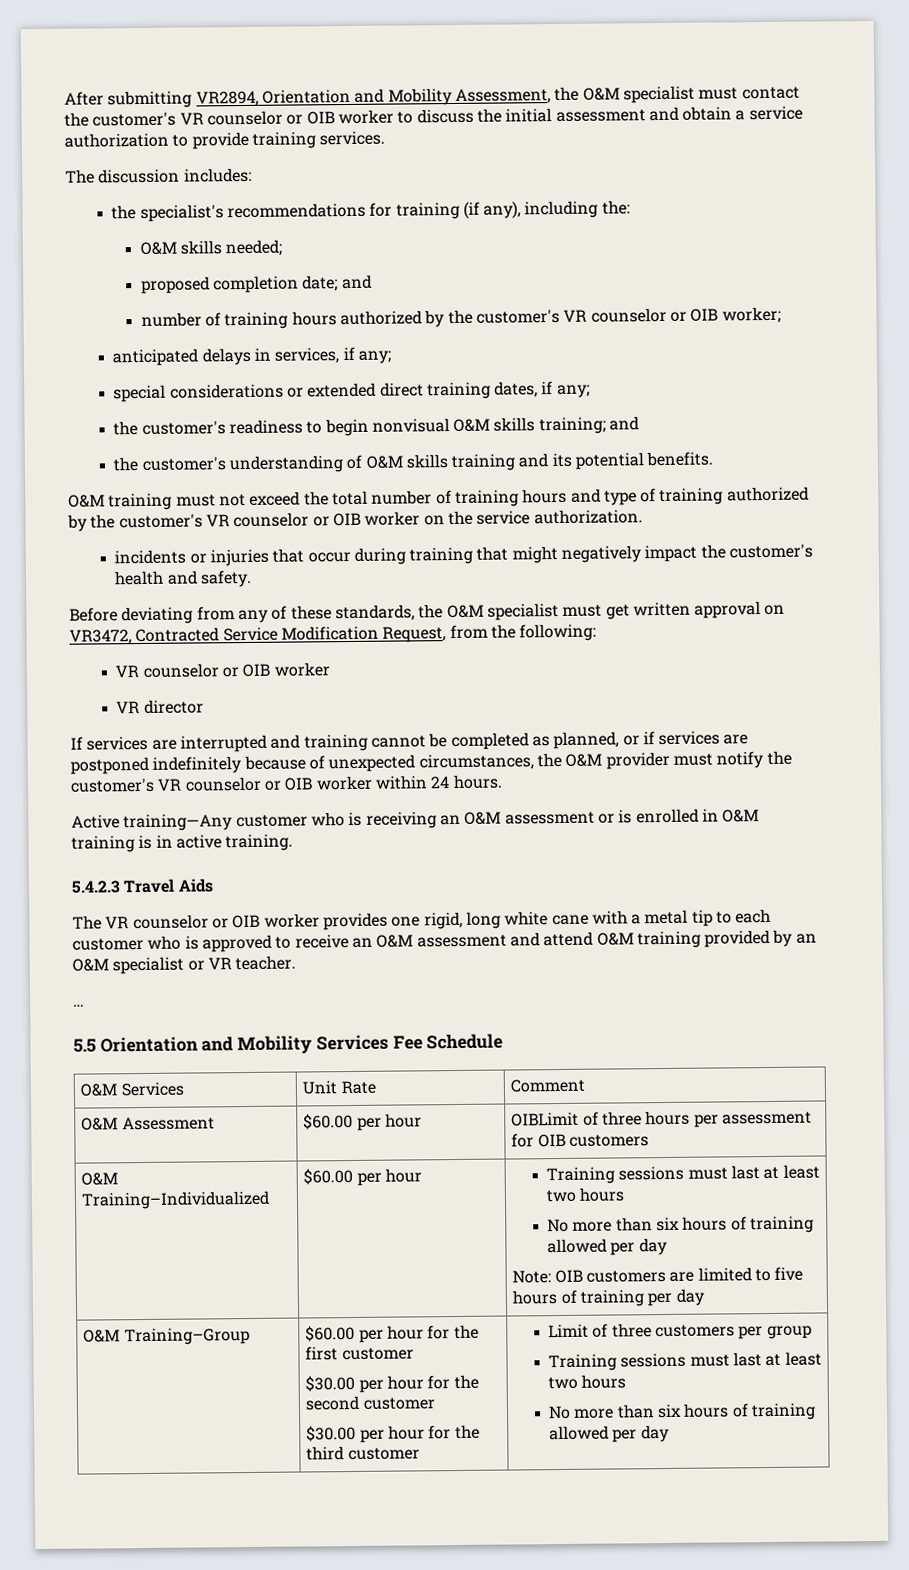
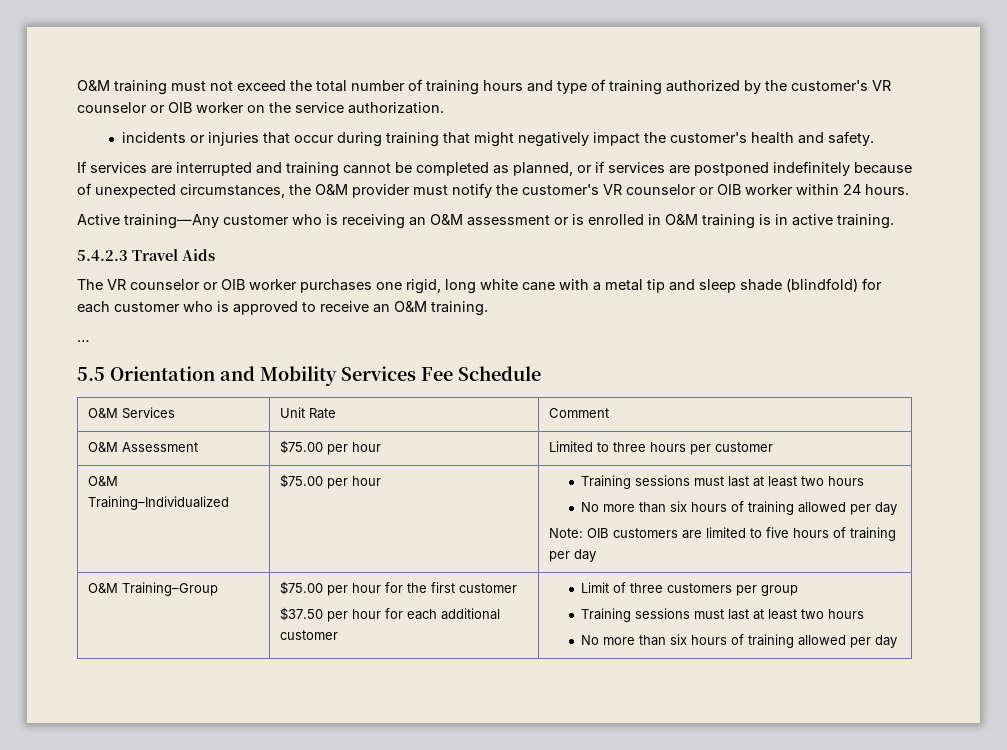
- After submitting VR2894, Orientation and Mobility Assessment, the O&M specialist must contact the customer's VR counselor or OIB worker to discuss the initial assessment and obtain a service authorization to provide training services.
- The discussion includes:
- the specialist's recommendations for training (if any), including the:
- O&M skills needed;
- proposed completion date; and
- number of training hours authorized by the customer's VR counselor or OIB worker;
- anticipated delays in services, if any;
- special considerations or extended direct training dates, if any;
- the customer's readiness to begin nonvisual O&M skills training; and
- the customer's understanding of O&M skills training and its potential benefits.
- Before deviating from any of these standards, the O&M specialist must get written approval on VR3472, Contracted Service Modification Request, from the following:
- VR counselor or OIB worker
- VR director
- The VR counselor or OIB worker provides one rigid, long white cane with a metal tip to each customer who is approved to receive an O&M assessment and attend O&M training provided by an O&M specialist or VR teacher.
+ The VR counselor or OIB worker purchases one rigid, long white cane with a metal tip and sleep shade (blindfold) for each customer who is approved to receive an O&M training.
- O&M Assessment | $60.00 per hour | OIBLimit of three hours per assessment for OIB customers
+ O&M Assessment | $75.00 per hour | Limited to three hours per customer
- O&M Training–Individualized | $60.00 per hour | Training sessions must last at least two hours
+ O&M Training–Individualized | $75.00 per hour | Training sessions must last at least two hours
- $60.00 per hour for the first customer
+ $75.00 per hour for the first customer
- $30.00 per hour for the second customer
- $30.00 per hour for the third customer
+ $37.50 per hour for each additional customer

